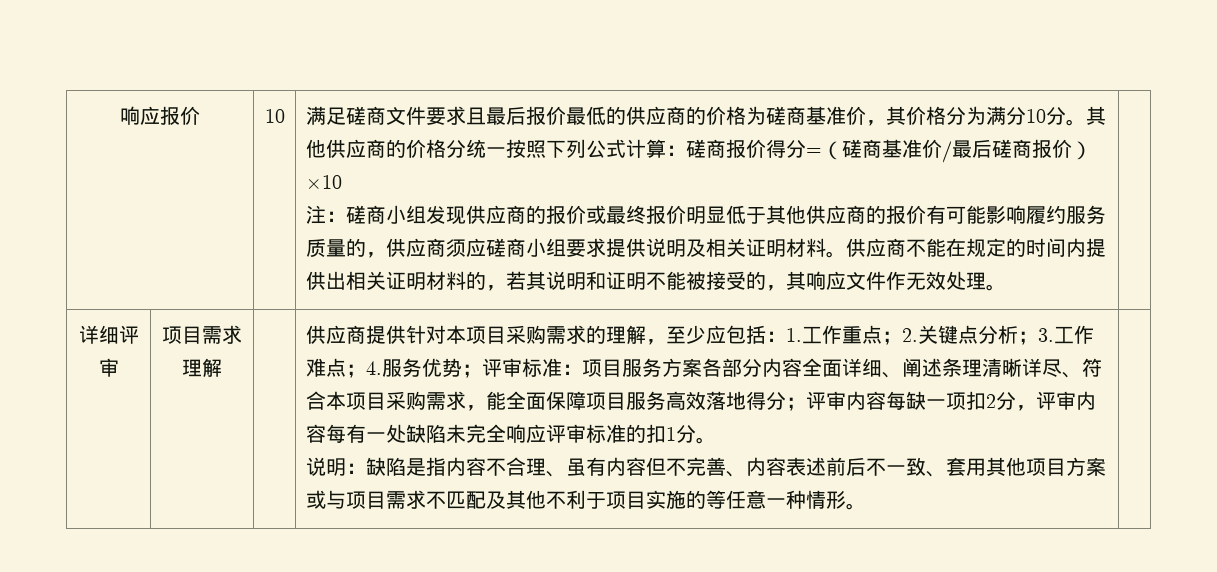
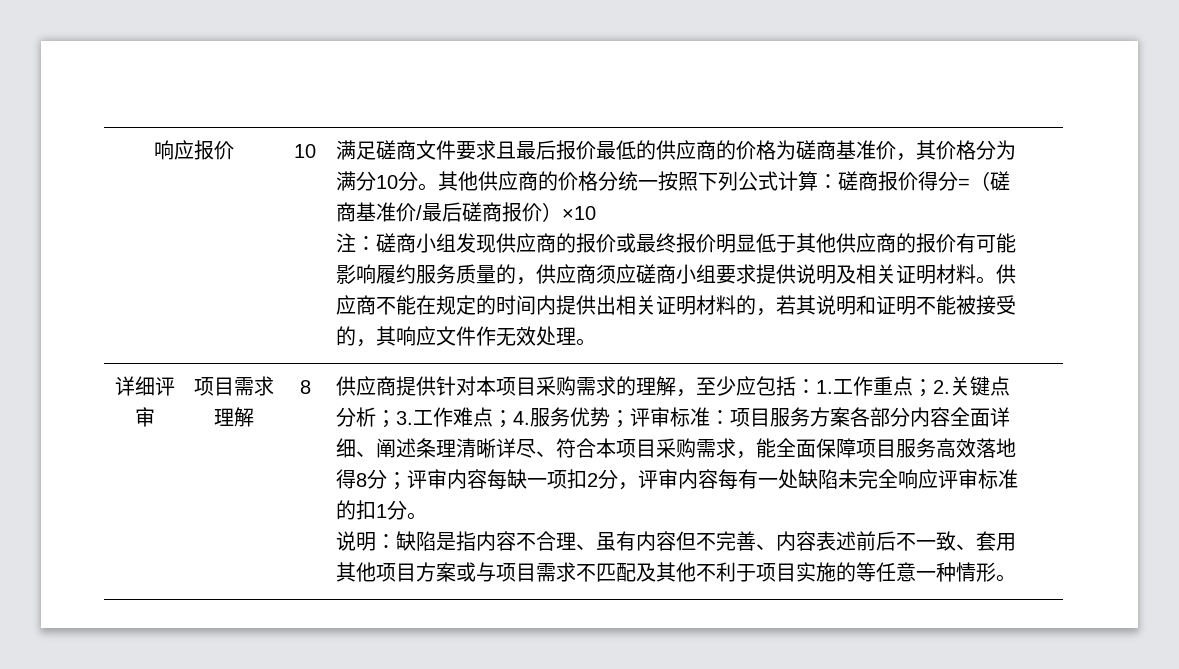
- 项目需求理解
+ 项目需求理解 | 8
- 项目服务方案各部分内容全面详细、阐述条理清晰详尽、符合本项目采购需求，能全面保障项目服务高效落地得分；
+ 项目服务方案各部分内容全面详细、阐述条理清晰详尽、符合本项目采购需求，能全面保障项目服务高效落地得8分；

